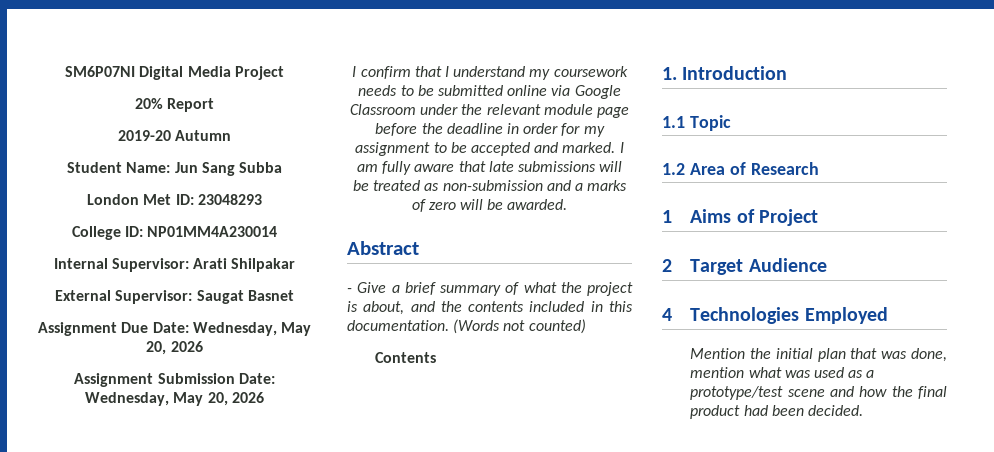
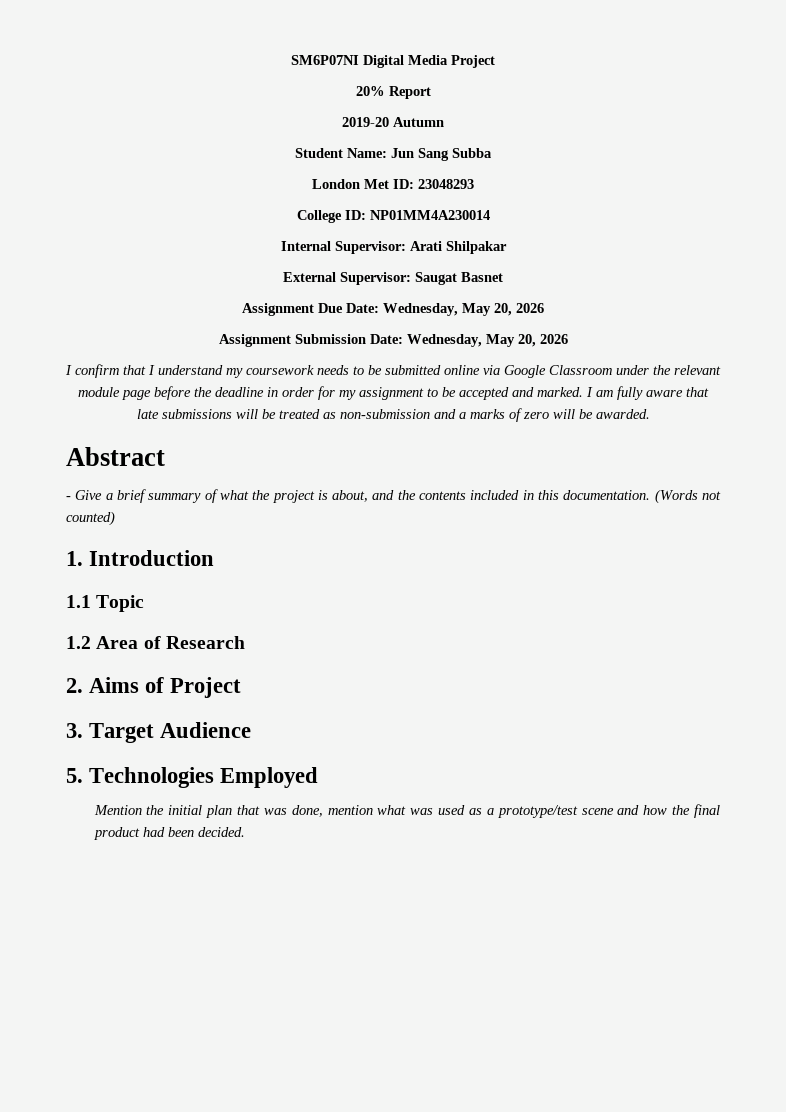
- Contents
- 1 Aims of Project
+ 2. Aims of Project
- 2 Target Audience
+ 3. Target Audience
- 4 Technologies Employed
+ 5. Technologies Employed

